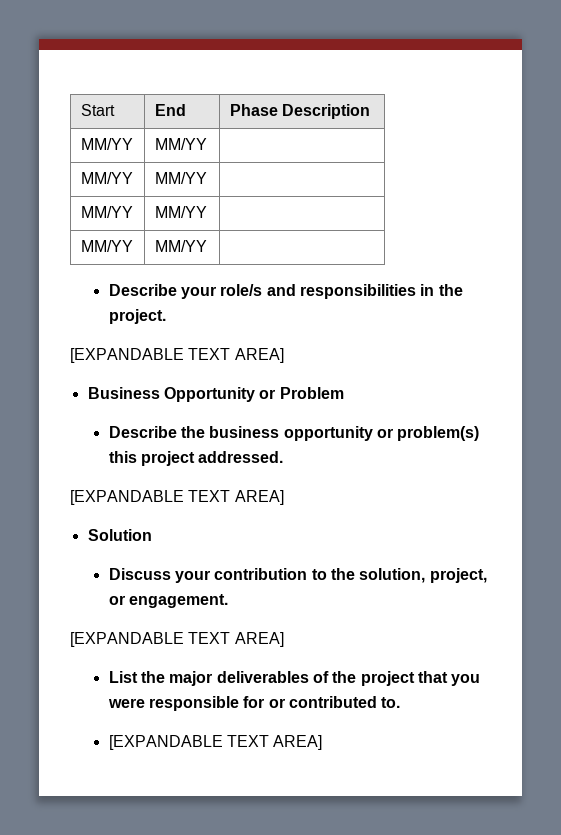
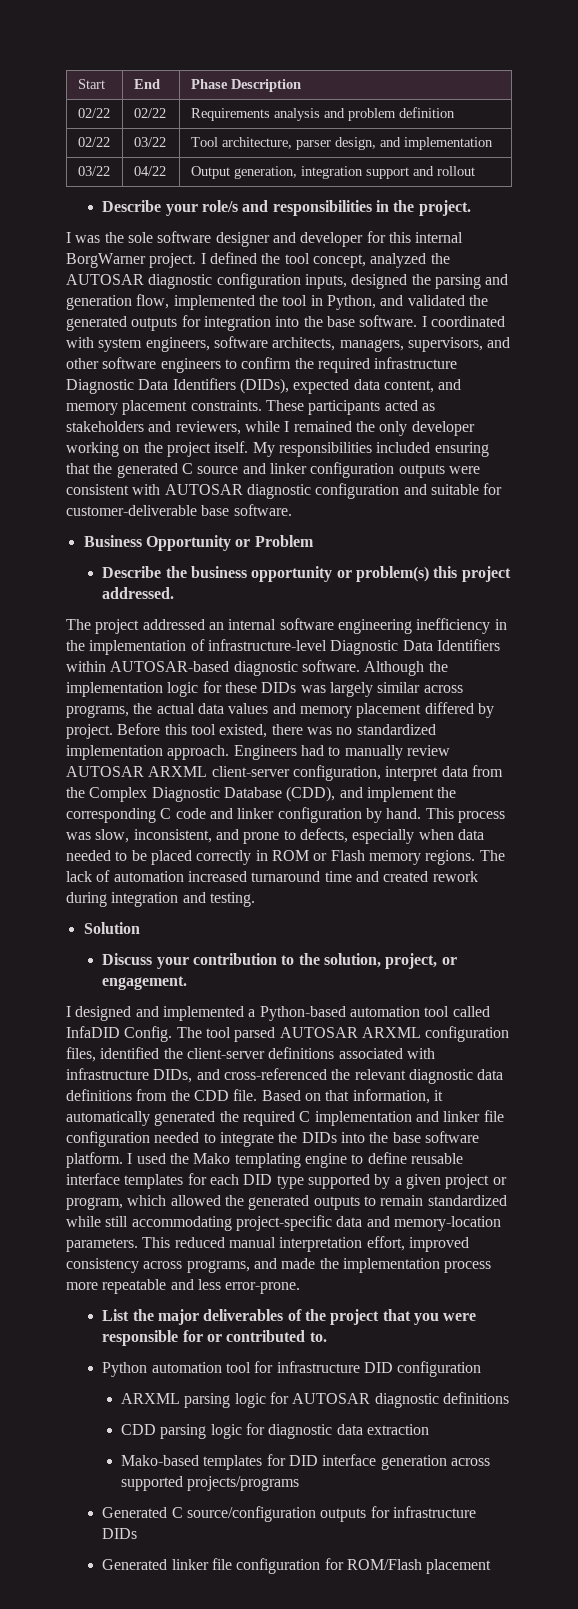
  Start | End | Phase Description
- MM/YY | MM/YY |
- MM/YY | MM/YY |
- MM/YY | MM/YY |
- MM/YY | MM/YY |
+ 02/22 | 02/22 | Requirements analysis and problem definition
+ 02/22 | 03/22 | Tool architecture, parser design, and implementation
+ 03/22 | 04/22 | Output generation, integration support and rollout
  Describe your role/s and responsibilities in the project.
- [EXPANDABLE TEXT AREA]
+ I was the sole software designer and developer for this internal BorgWarner project. I defined the tool concept, analyzed the AUTOSAR diagnostic configuration inputs, designed the parsing and generation flow, implemented the tool in Python, and validated the generated outputs for integration into the base software. I coordinated with system engineers, software architects, managers, supervisors, and other software engineers to confirm the required infrastructure Diagnostic Data Identifiers (DIDs), expected data content, and memory placement constraints. These participants acted as stakeholders and reviewers, while I remained the only developer working on the project itself. My responsibilities included ensuring that the generated C source and linker configuration outputs were consistent with AUTOSAR diagnostic configuration and suitable for customer-deliverable base software.
  Describe the business opportunity or problem(s) this project addressed.
- [EXPANDABLE TEXT AREA]
+ The project addressed an internal software engineering inefficiency in the implementation of infrastructure-level Diagnostic Data Identifiers within AUTOSAR-based diagnostic software. Although the implementation logic for these DIDs was largely similar across programs, the actual data values and memory placement differed by project. Before this tool existed, there was no standardized implementation approach. Engineers had to manually review AUTOSAR ARXML client-server configuration, interpret data from the Complex Diagnostic Database (CDD), and implement the corresponding C code and linker configuration by hand. This process was slow, inconsistent, and prone to defects, especially when data needed to be placed correctly in ROM or Flash memory regions. The lack of automation increased turnaround time and created rework during integration and testing.
  Discuss your contribution to the solution, project, or engagement.
- [EXPANDABLE TEXT AREA]
+ I designed and implemented a Python-based automation tool called InfaDID Config. The tool parsed AUTOSAR ARXML configuration files, identified the client-server definitions associated with infrastructure DIDs, and cross-referenced the relevant diagnostic data definitions from the CDD file. Based on that information, it automatically generated the required C implementation and linker file configuration needed to integrate the DIDs into the base software platform. I used the Mako templating engine to define reusable interface templates for each DID type supported by a given project or program, which allowed the generated outputs to remain standardized while still accommodating project-specific data and memory-location parameters. This reduced manual interpretation effort, improved consistency across programs, and made the implementation process more repeatable and less error-prone.
  List the major deliverables of the project that you were responsible for or contributed to.
- [EXPANDABLE TEXT AREA]
+ Python automation tool for infrastructure DID configuration
+ ARXML parsing logic for AUTOSAR diagnostic definitions
+ CDD parsing logic for diagnostic data extraction
+ Mako-based templates for DID interface generation across supported projects/programs
+ Generated C source/configuration outputs for infrastructure DIDs
+ Generated linker file configuration for ROM/Flash placement

